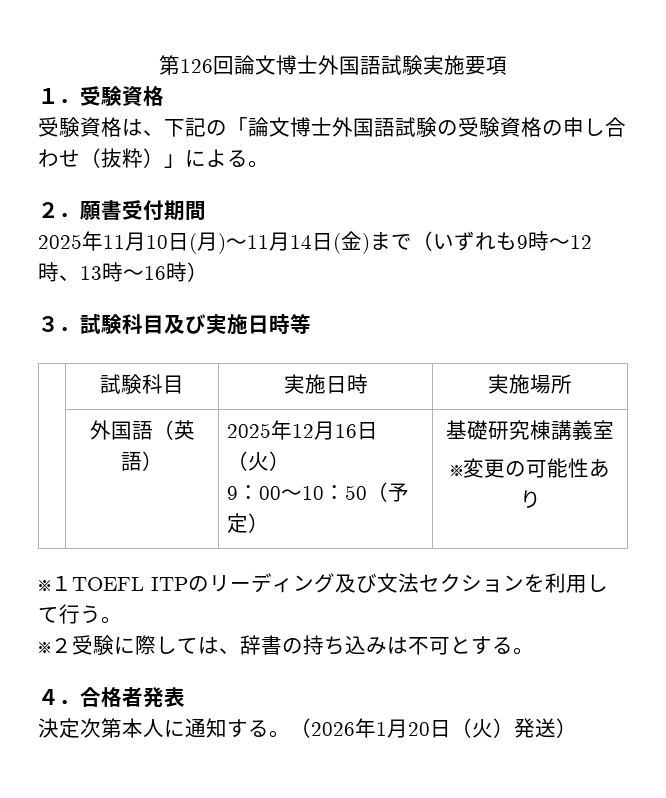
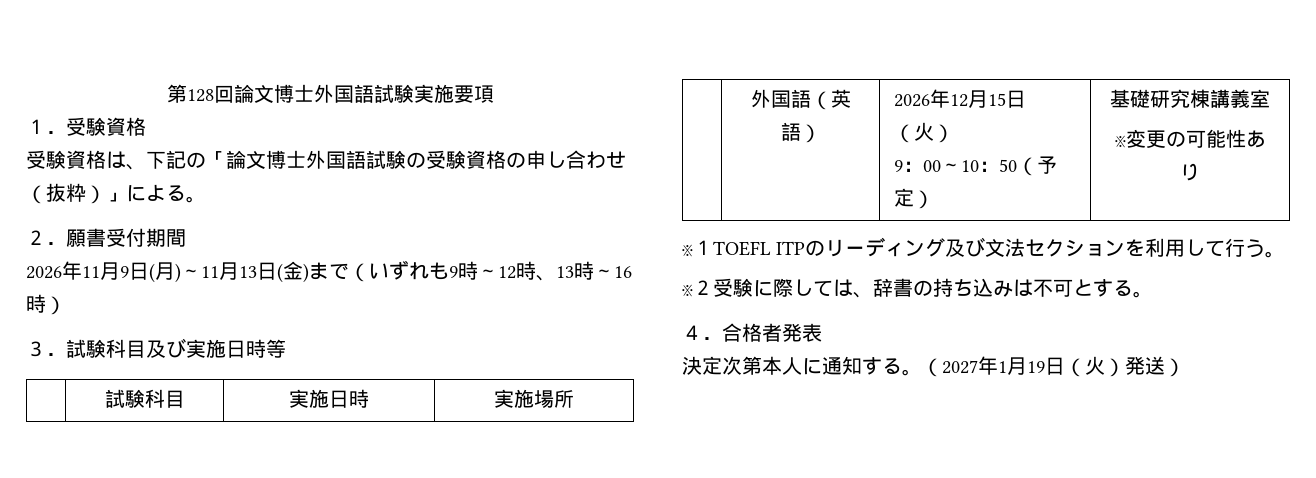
- 第126回論文博士外国語試験実施要項
+ 第128回論文博士外国語試験実施要項
- 2025年11月10日(月)～11月14日(金)まで（いずれも9時～12時、13時～16時）
+ 2026年11月9日(月)～11月13日(金)まで（いずれも9時～12時、13時～16時）
- | 外国語（英語） | 2025年12月16日（火）
+ | 外国語（英語） | 2026年12月15日（火）
- （2026年1月20日（火）発送）
+ （2027年1月19日（火）発送）

